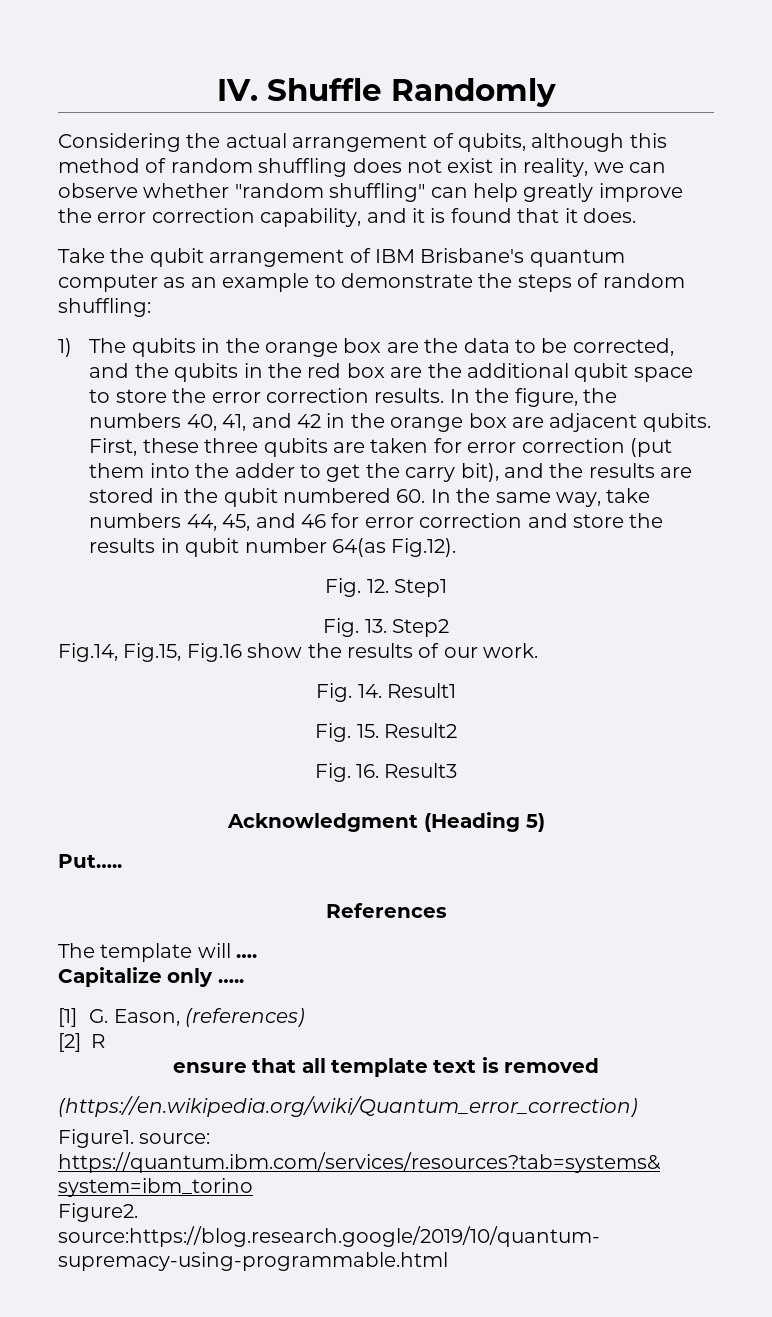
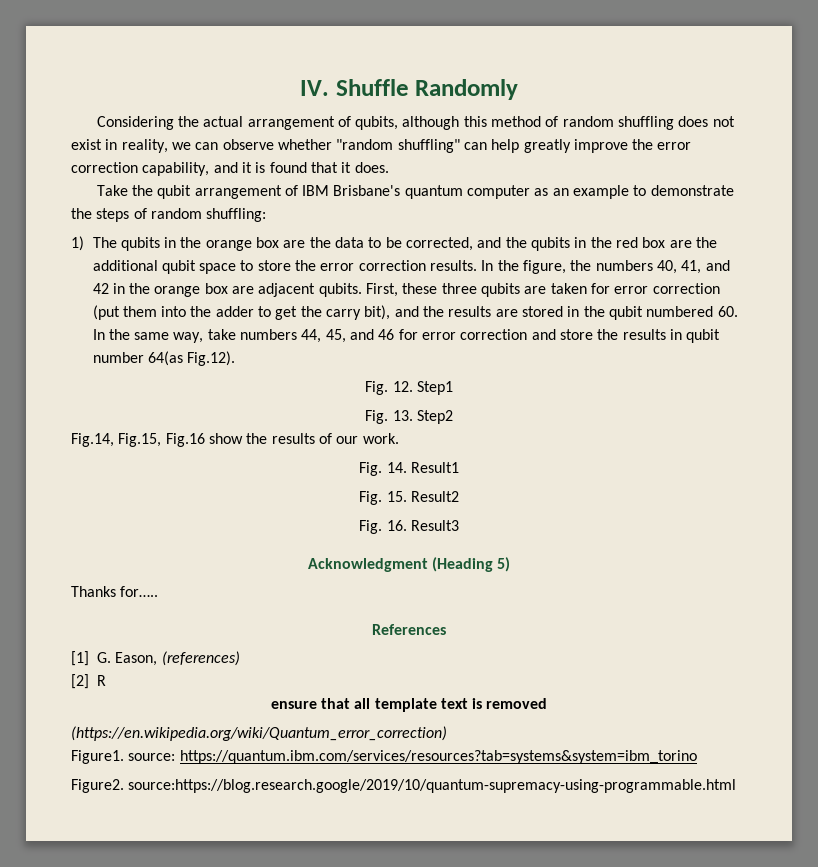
- Put…..
+ Thanks for…..
- The template will ….
- Capitalize only …..

